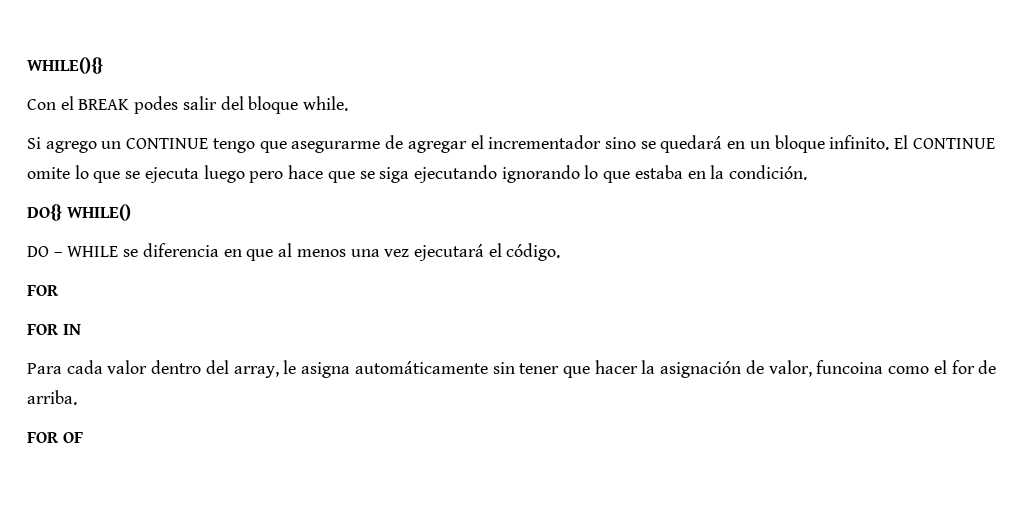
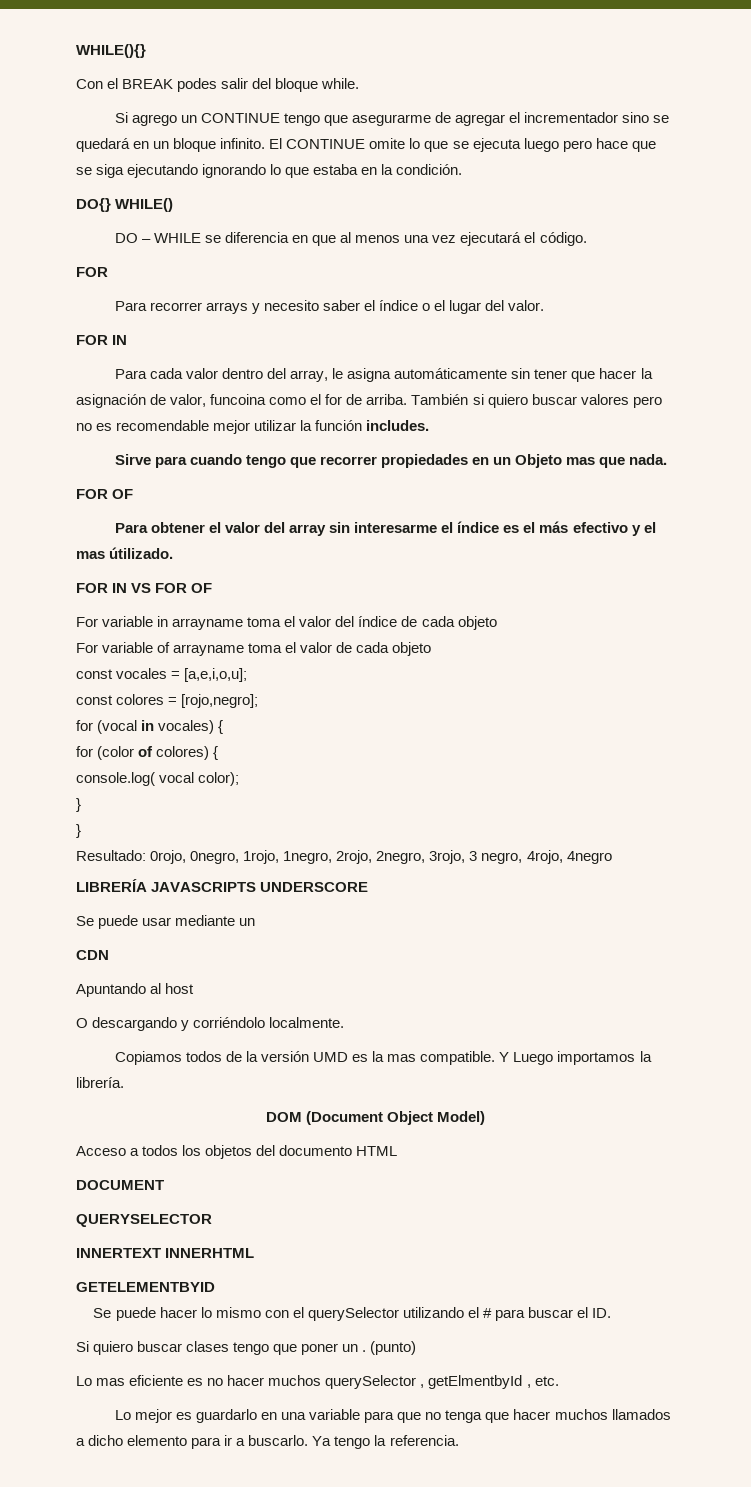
+ Para recorrer arrays y necesito saber el índice o el lugar del valor.
- Para cada valor dentro del array, le asigna automáticamente sin tener que hacer la asignación de valor, funcoina como el for de arriba.
+ Para cada valor dentro del array, le asigna automáticamente sin tener que hacer la asignación de valor, funcoina como el for de arriba. También si quiero buscar valores pero no es recomendable mejor utilizar la función includes.
+ Sirve para cuando tengo que recorrer propiedades en un Objeto mas que nada.
  FOR OF
+ Para obtener el valor del array sin interesarme el índice es el más efectivo y el mas útilizado.
+ FOR IN VS FOR OF
+ For variable in arrayname toma el valor del índice de cada objeto
+ For variable of arrayname toma el valor de cada objeto
+ const vocales = [a,e,i,o,u];
+ const colores = [rojo,negro];
+ for (vocal in vocales) {
+ for (color of colores) {
+ console.log( vocal color);
+ }
+ }
+ Resultado: 0rojo, 0negro, 1rojo, 1negro, 2rojo, 2negro, 3rojo, 3 negro, 4rojo, 4negro
+ LIBRERÍA JAVASCRIPTS UNDERSCORE
+ Se puede usar mediante un
+ CDN
+ Apuntando al host
+ O descargando y corriéndolo localmente.
+ Copiamos todos de la versión UMD es la mas compatible. Y Luego importamos la librería.
+ DOM (Document Object Model)
+ Acceso a todos los objetos del documento HTML
+ DOCUMENT
+ QUERYSELECTOR
+ INNERTEXT INNERHTML
+ GETELEMENTBYID
+ Se puede hacer lo mismo con el querySelector utilizando el # para buscar el ID.
+ Si quiero buscar clases tengo que poner un . (punto)
+ Lo mas eficiente es no hacer muchos querySelector , getElmentbyId , etc.
+ Lo mejor es guardarlo en una variable para que no tenga que hacer muchos llamados a dicho elemento para ir a buscarlo. Ya tengo la referencia.

